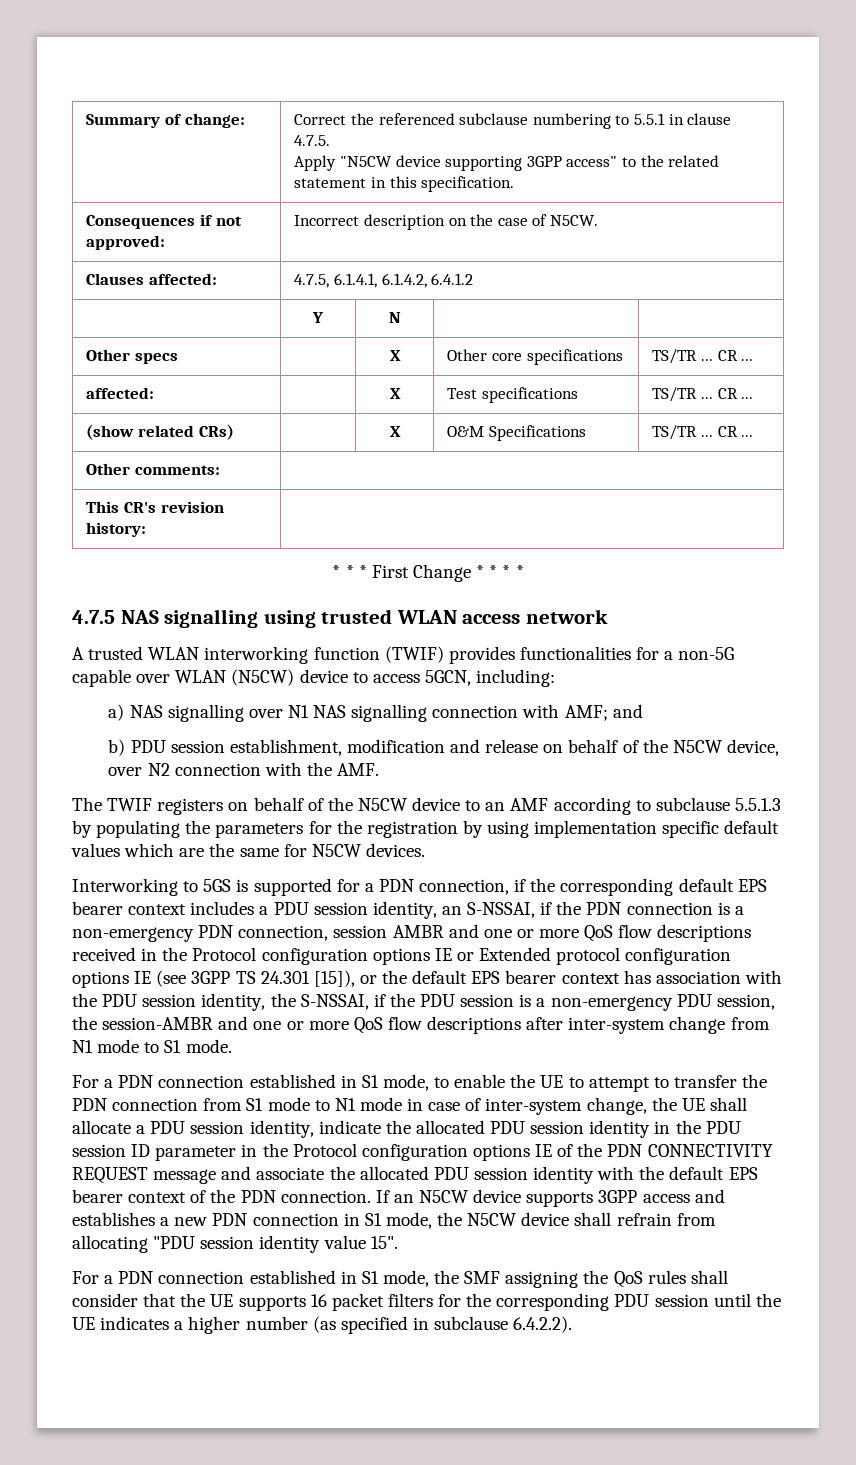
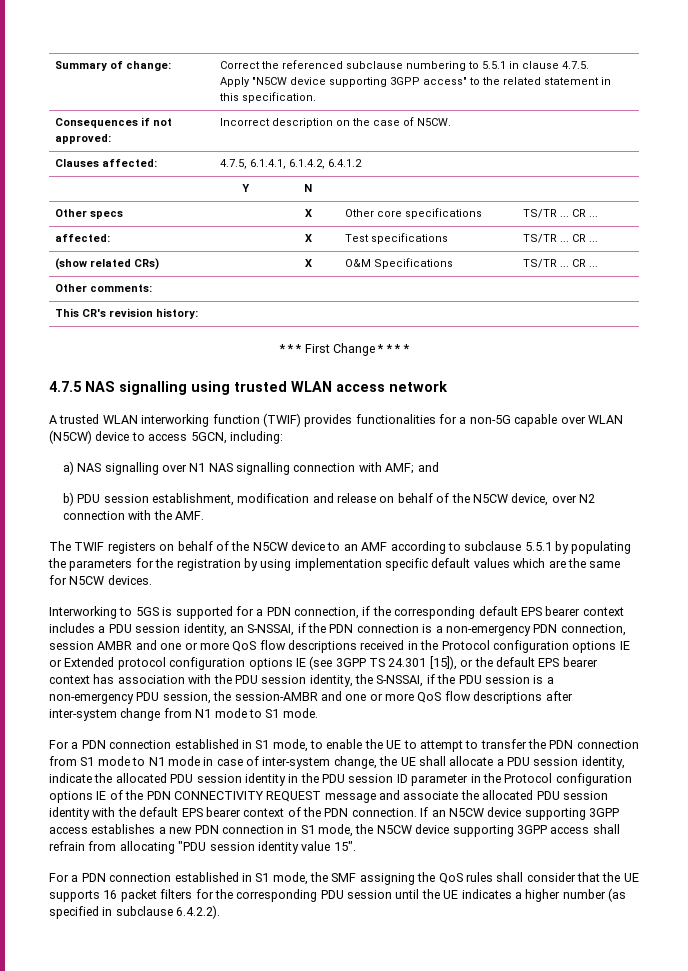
- The TWIF registers on behalf of the N5CW device to an AMF according to subclause 5.5.1.3 by populating the parameters for the registration by using implementation specific default values which are the same for N5CW devices.
+ The TWIF registers on behalf of the N5CW device to an AMF according to subclause 5.5.1 by populating the parameters for the registration by using implementation specific default values which are the same for N5CW devices.
- If an N5CW device supports 3GPP access and establishes a new PDN connection in S1 mode, the N5CW device shall refrain from allocating "PDU session identity value 15".
+ If an N5CW device supporting 3GPP access establishes a new PDN connection in S1 mode, the N5CW device supporting 3GPP access shall refrain from allocating "PDU session identity value 15".

